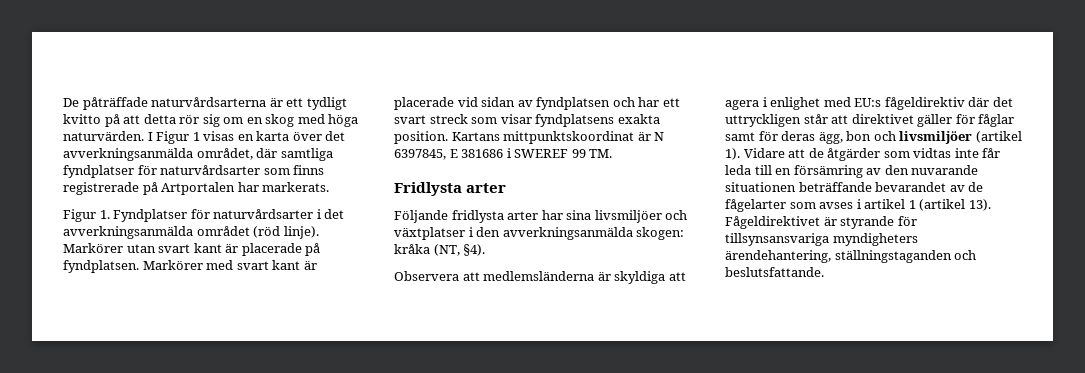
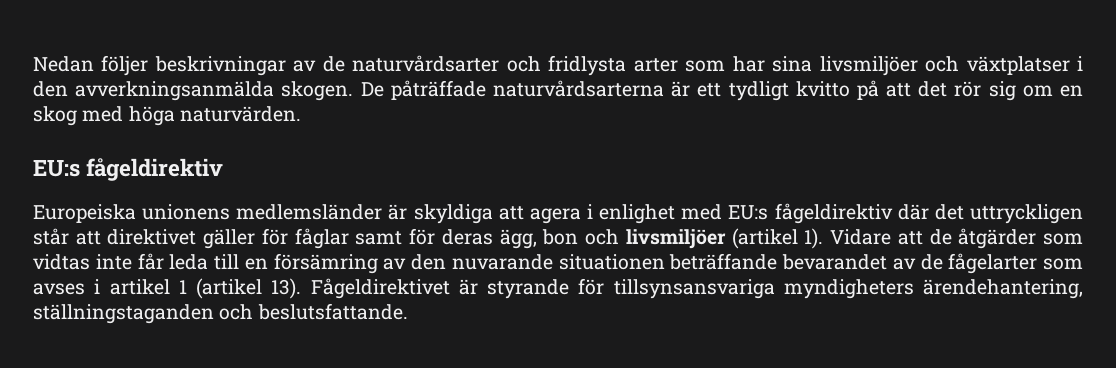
+ Nedan följer beskrivningar av de naturvårdsarter och fridlysta arter som har sina livsmiljöer och växtplatser i den avverkningsanmälda skogen.
- De påträffade naturvårdsarterna är ett tydligt kvitto på att detta rör sig om en skog med höga naturvärden. I Figur 1 visas en karta över det avverkningsanmälda området, där samtliga fyndplatser för naturvårdsarter som finns registrerade på Artportalen har markerats.
- Figur 1. Fyndplatser för naturvårdsarter i det avverkningsanmälda området (röd linje). Markörer utan svart kant är placerade på fyndplatsen. Markörer med svart kant är placerade vid sidan av fyndplatsen och har ett svart streck som visar fyndplatsens exakta position. Kartans mittpunktskoordinat är N 6397845, E 381686 i SWEREF 99 TM.
- Fridlysta arter
- Följande fridlysta arter har sina livsmiljöer och växtplatser i den avverkningsanmälda skogen: kråka (NT, §4).
- Observera att medlemsländerna är skyldiga att agera i enlighet med EU:s fågeldirektiv där det uttryckligen står att direktivet gäller för fåglar samt för deras ägg, bon och livsmiljöer (artikel 1).
+ De påträffade naturvårdsarterna är ett tydligt kvitto på att det rör sig om en skog med höga naturvärden.
+ EU:s fågeldirektiv
+ Europeiska unionens medlemsländer är skyldiga att agera i enlighet med EU:s fågeldirektiv där det uttryckligen står att direktivet gäller för fåglar samt för deras ägg, bon och livsmiljöer (artikel 1).

